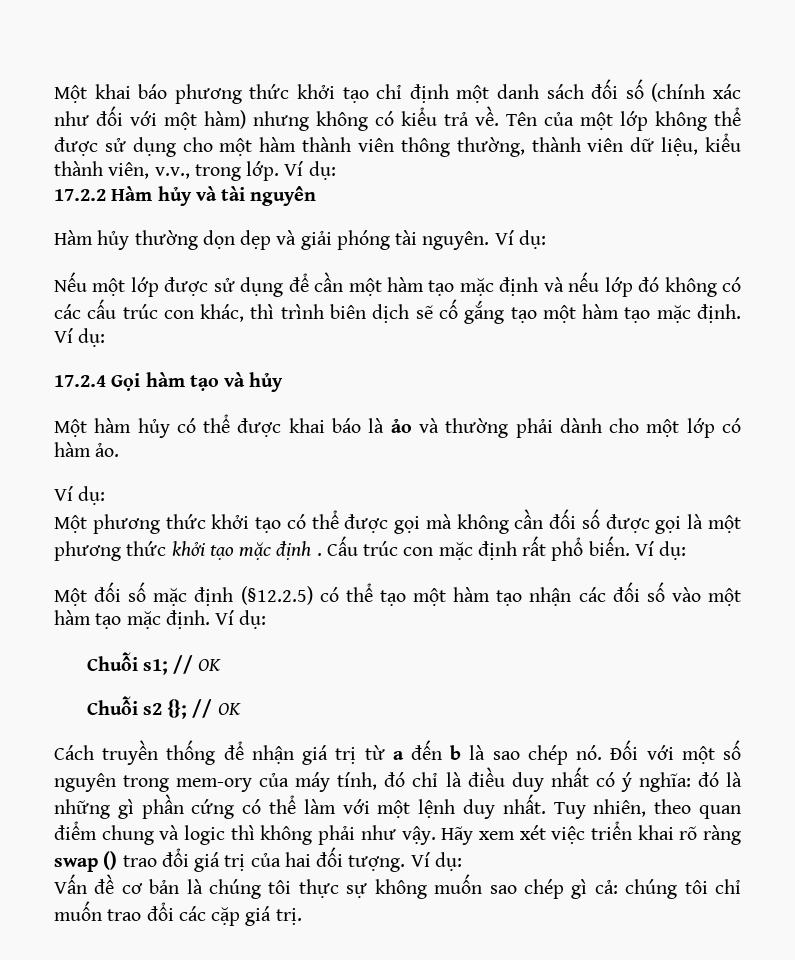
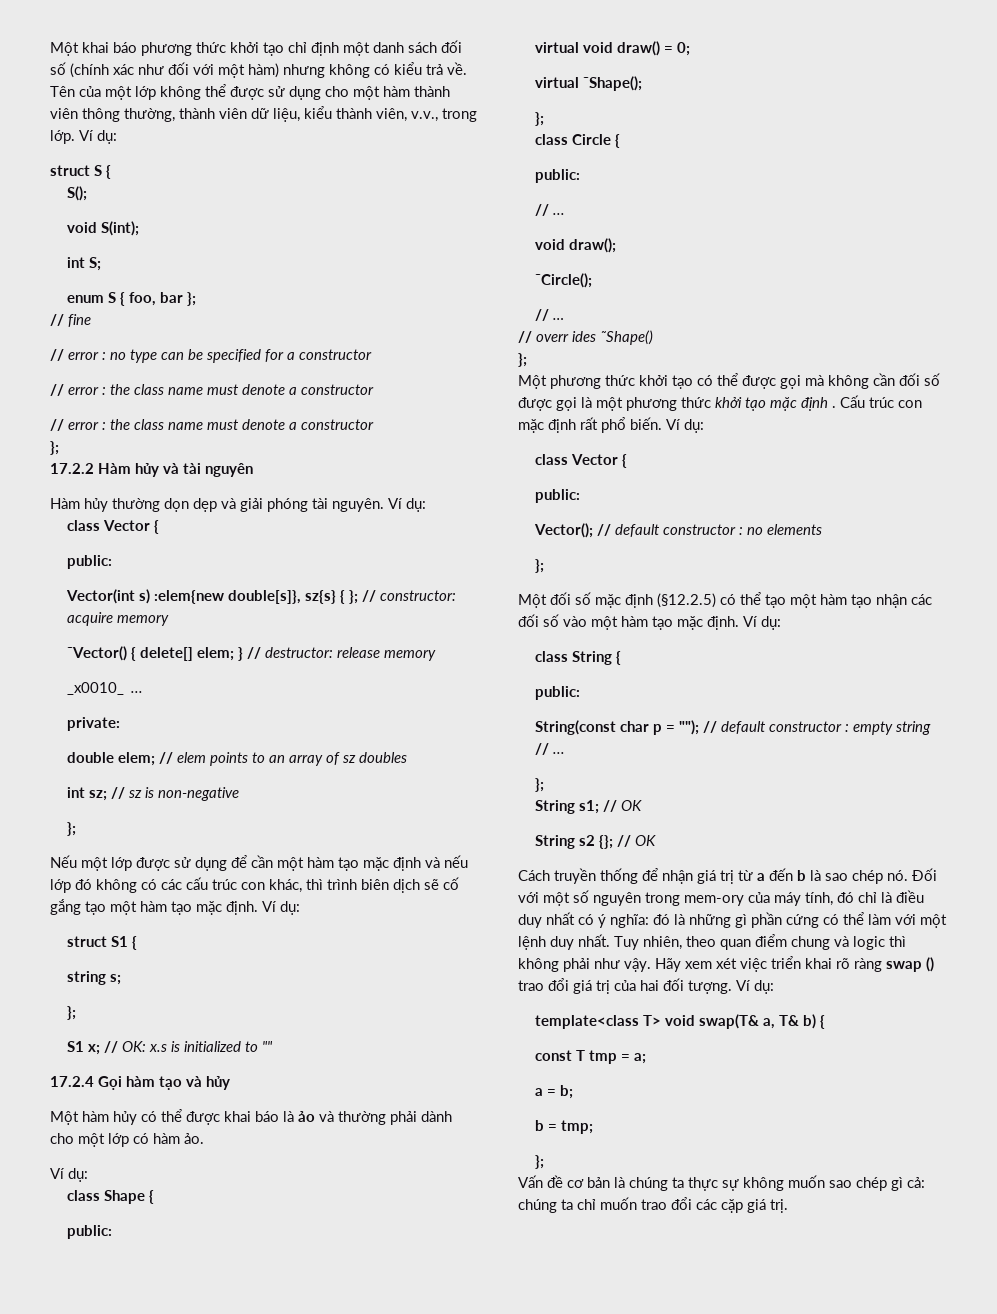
+ struct S {
+ S();
+ void S(int);
+ int S;
+ enum S { foo, bar };
+ // fine
+ // error : no type can be specified for a constructor
+ // error : the class name must denote a constructor
+ // error : the class name must denote a constructor
+ };
  Hàm hủy thường dọn dẹp và giải phóng tài nguyên. Ví dụ:
+ class Vector {
+ public:
+ Vector(int s) :elem{new double[s]}, sz{s} { }; // constructor: acquire memory
+ ˜Vector() { delete[] elem; } // destructor: release memory
+ _x0010_ ...
+ private:
+ double elem; // elem points to an array of sz doubles
+ int sz; // sz is non-negative
+ };
+ struct S1 {
+ string s;
+ };
+ S1 x; // OK: x.s is initialized to ""
+ class Shape {
+ public:
+ virtual void draw() = 0;
+ virtual ˜Shape();
+ };
+ class Circle {
+ public:
+ // ...
+ void draw();
+ ˜Circle();
+ // …
+ // overr ides ˜Shape()
+ };
  Cấu trúc con mặc định rất phổ biến. Ví dụ:
+ class Vector {
+ public:
+ Vector(); // default constructor : no elements
+ };
- Chuỗi s1; // OK
+ class String {
+ public:
+ String(const char p = ""); // default constructor : empty string // ...
+ };
+ String s1; // OK
- Chuỗi s2 {}; // OK
+ String s2 {}; // OK
+ template<class T> void swap(T& a, T& b) {
+ const T tmp = a;
+ a = b;
+ b = tmp;
+ };
- Vấn đề cơ bản là chúng tôi thực sự không muốn sao chép gì cả: chúng tôi chỉ muốn trao đổi các cặp giá trị.
+ Vấn đề cơ bản là chúng ta thực sự không muốn sao chép gì cả: chúng ta chỉ muốn trao đổi các cặp giá trị.

